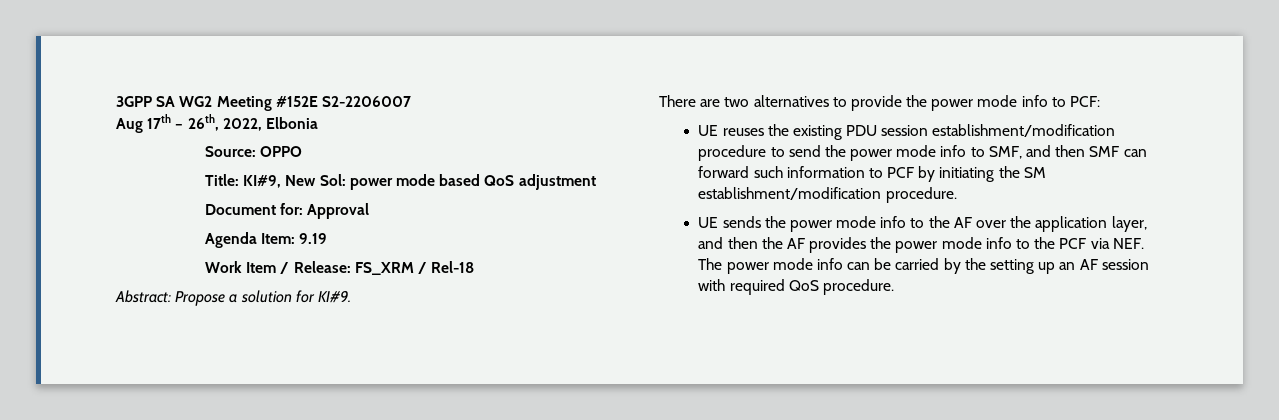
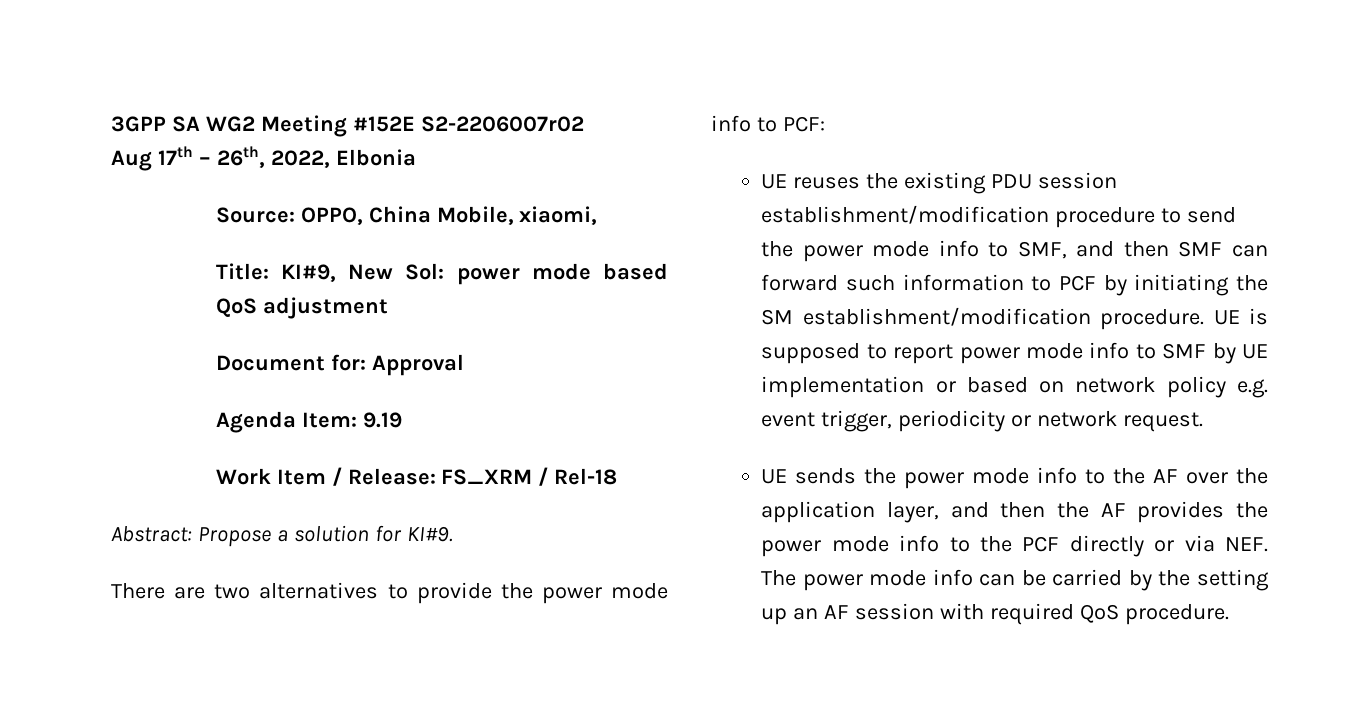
- 3GPP SA WG2 Meeting #152E S2-2206007
+ 3GPP SA WG2 Meeting #152E S2-2206007r02
- Source: OPPO
+ Source: OPPO, China Mobile, xiaomi,
+ UE is supposed to report power mode info to SMF by UE implementation or based on network policy e.g. event trigger, periodicity or network request.
- UE sends the power mode info to the AF over the application layer, and then the AF provides the power mode info to the PCF via NEF. The power mode info can be carried by the setting up an AF session with required QoS procedure.
+ UE sends the power mode info to the AF over the application layer, and then the AF provides the power mode info to the PCF directly or via NEF. The power mode info can be carried by the setting up an AF session with required QoS procedure.

